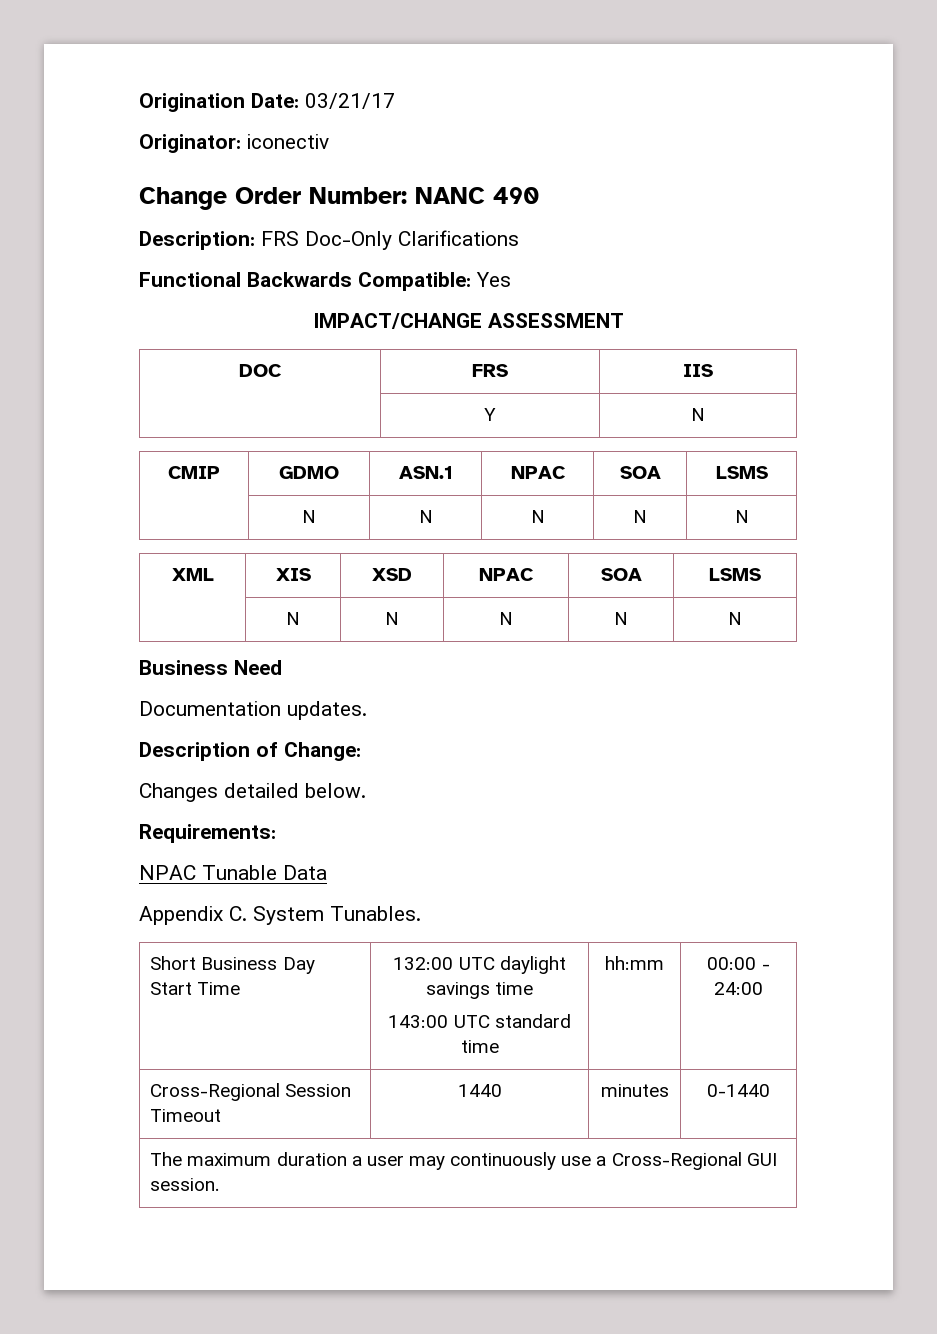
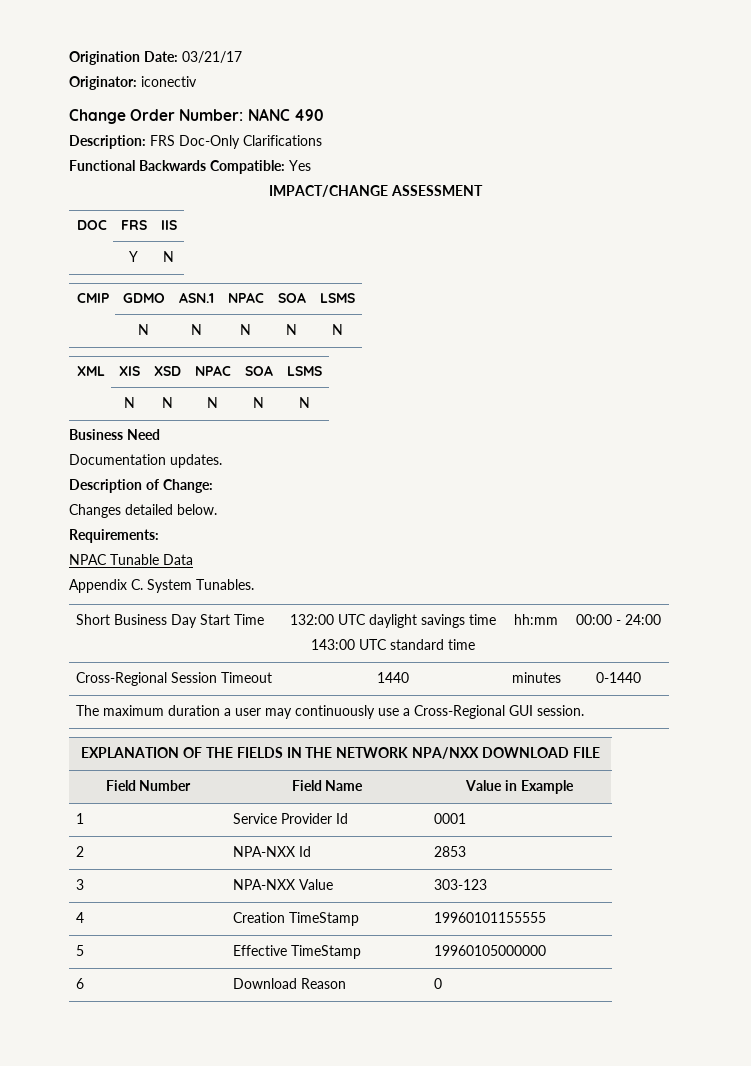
+ EXPLANATION OF THE FIELDS IN THE NETWORK NPA/NXX DOWNLOAD FILE
+ Field Number | Field Name | Value in Example
+ 1 | Service Provider Id | 0001
+ 2 | NPA-NXX Id | 2853
+ 3 | NPA-NXX Value | 303-123
+ 4 | Creation TimeStamp | 19960101155555
+ 5 | Effective TimeStamp | 19960105000000
+ 6 | Download Reason | 0

